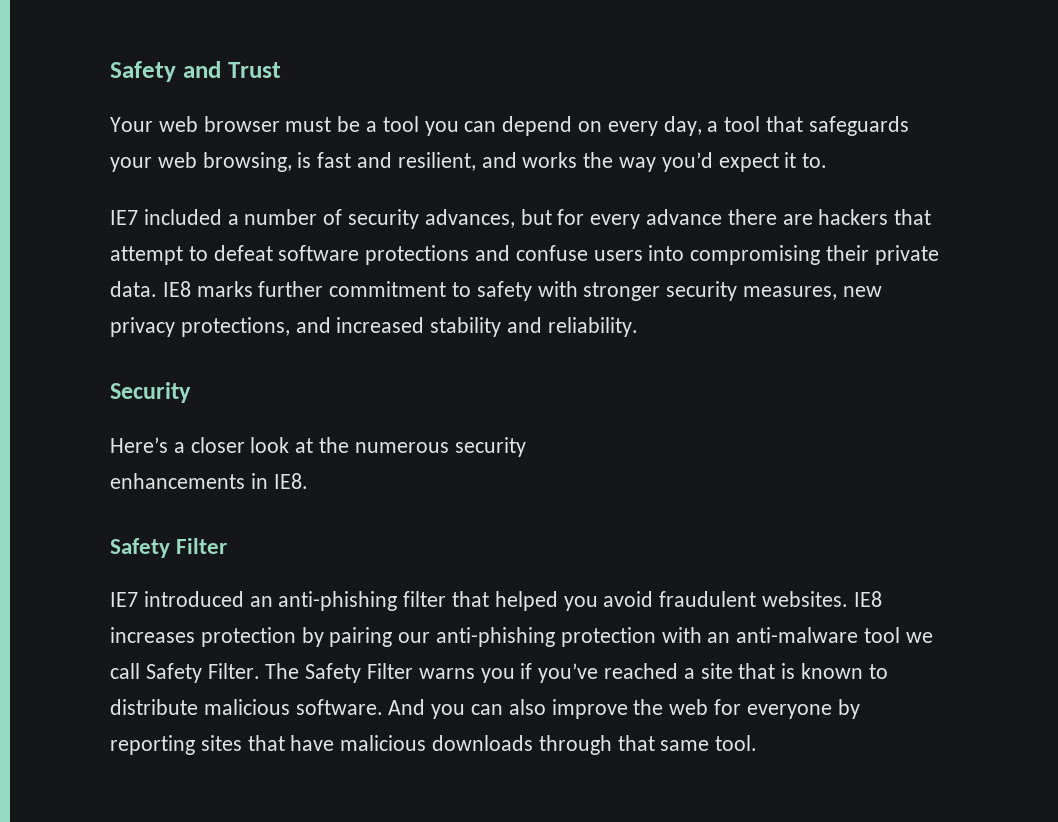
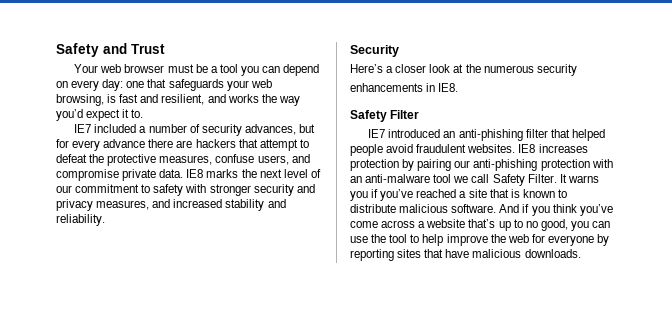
- Your web browser must be a tool you can depend on every day, a tool that safeguards your web browsing, is fast and resilient, and works the way you’d expect it to.
+ Your web browser must be a tool you can depend on every day: one that safeguards your web browsing, is fast and resilient, and works the way you’d expect it to.
- IE7 included a number of security advances, but for every advance there are hackers that attempt to defeat software protections and confuse users into compromising their private data. IE8 marks further commitment to safety with stronger security measures, new privacy protections, and increased stability and reliability.
+ IE7 included a number of security advances, but for every advance there are hackers that attempt to defeat the protective measures, confuse users, and compromise private data. IE8 marks the next level of our commitment to safety with stronger security and privacy measures, and increased stability and reliability.
- IE7 introduced an anti-phishing filter that helped you avoid fraudulent websites.
+ IE7 introduced an anti-phishing filter that helped people avoid fraudulent websites.
- The Safety Filter warns you if you’ve reached a site that is known to distribute malicious software.
+ It warns you if you’ve reached a site that is known to distribute malicious software.
- And you can also improve the web for everyone by reporting sites that have malicious downloads through that same tool.
+ And if you think you’ve come across a website that’s up to no good, you can use the tool to help improve the web for everyone by reporting sites that have malicious downloads.

